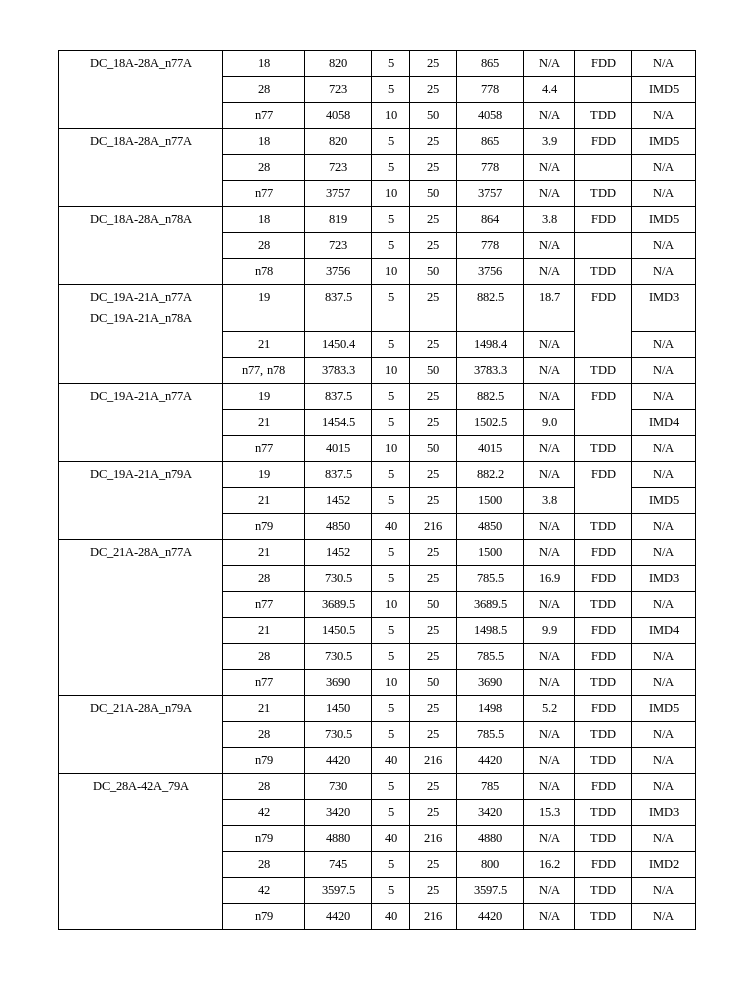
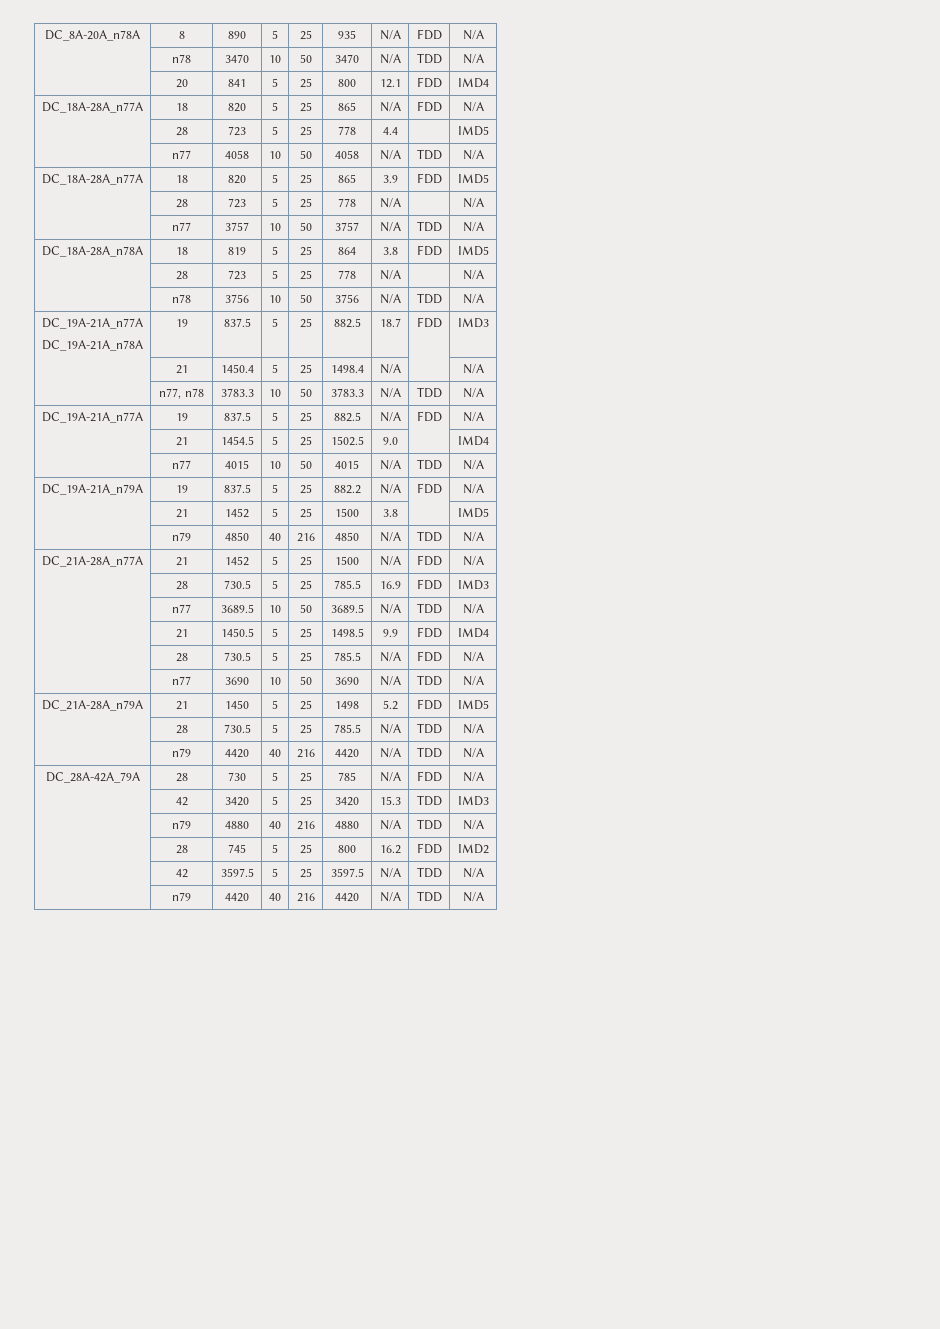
+ DC_8A-20A_n78A | 8 | 890 | 5 | 25 | 935 | N/A | FDD | N/A
+ | n78 | 3470 | 10 | 50 | 3470 | N/A | TDD | N/A
+ | 20 | 841 | 5 | 25 | 800 | 12.1 | FDD | IMD4

